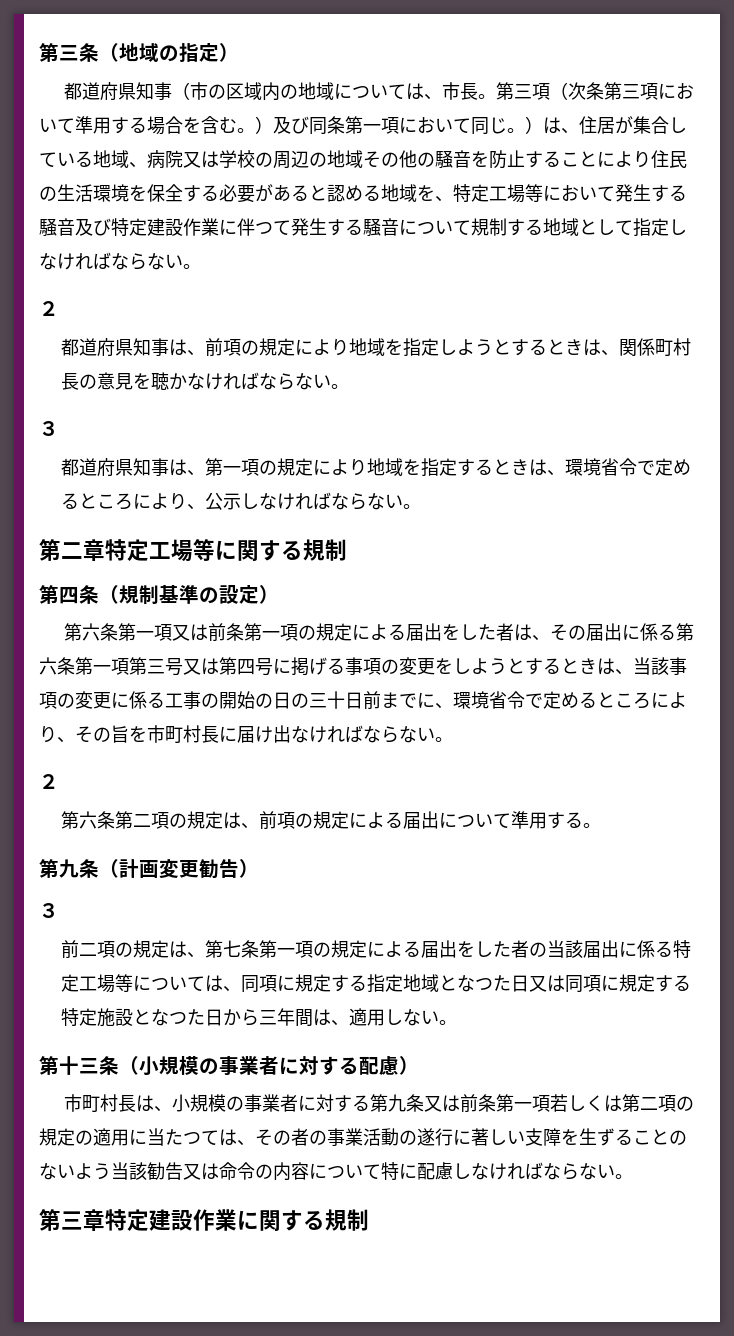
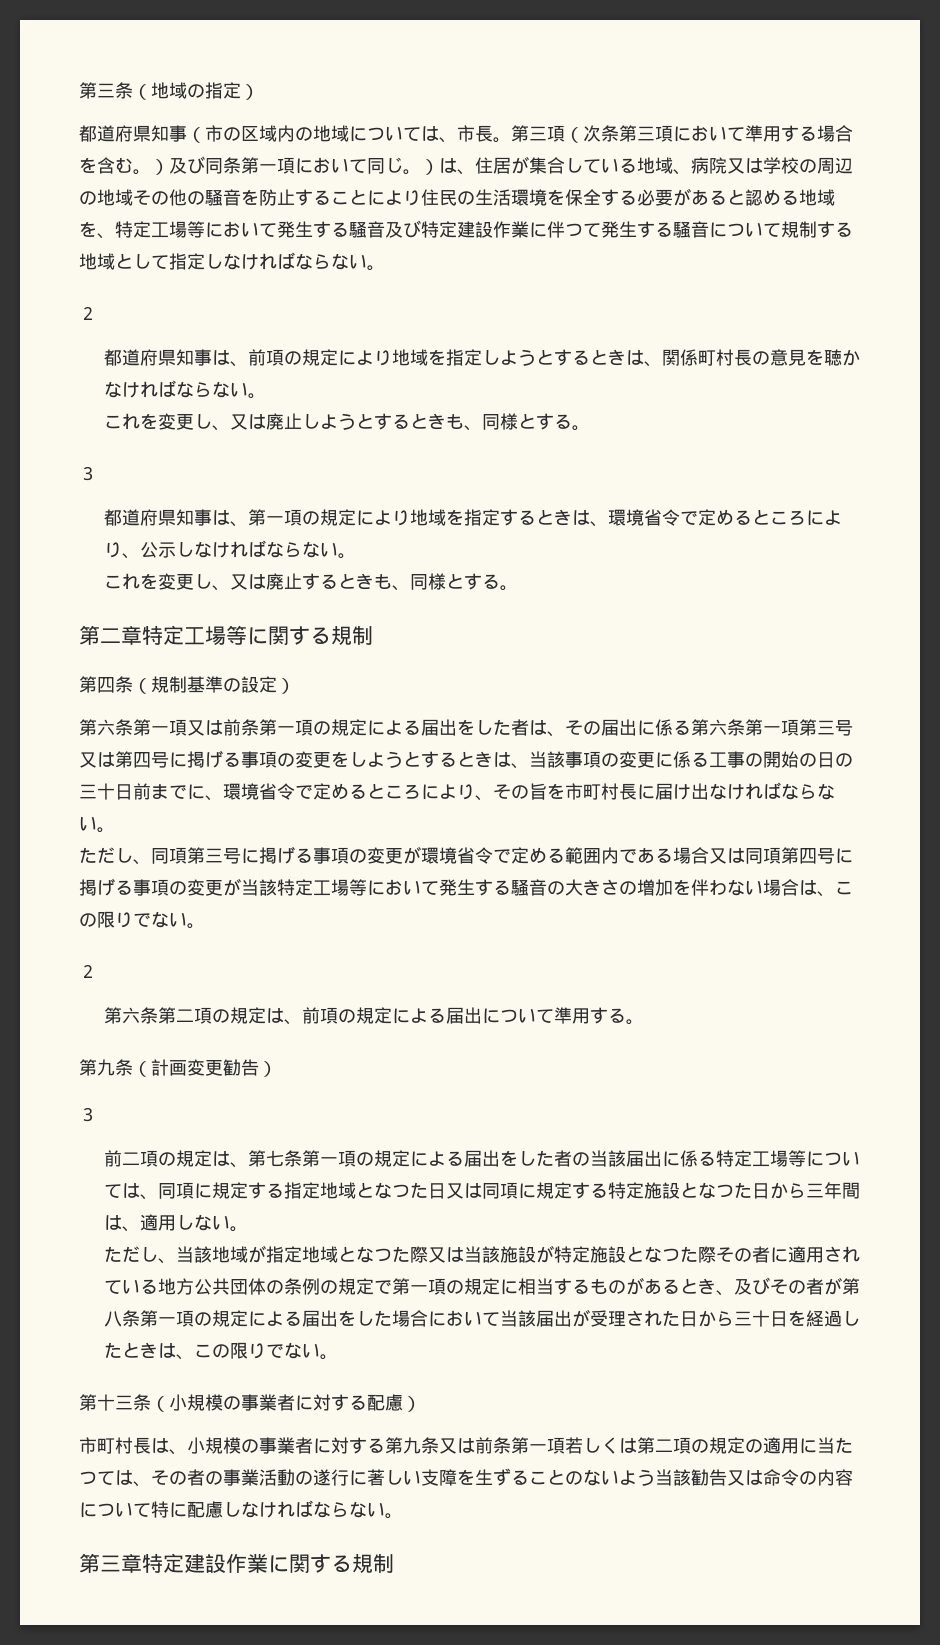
+ これを変更し、又は廃止しようとするときも、同様とする。
+ これを変更し、又は廃止するときも、同様とする。
+ ただし、同項第三号に掲げる事項の変更が環境省令で定める範囲内である場合又は同項第四号に掲げる事項の変更が当該特定工場等において発生する騒音の大きさの増加を伴わない場合は、この限りでない。
+ ただし、当該地域が指定地域となつた際又は当該施設が特定施設となつた際その者に適用されている地方公共団体の条例の規定で第一項の規定に相当するものがあるとき、及びその者が第八条第一項の規定による届出をした場合において当該届出が受理された日から三十日を経過したときは、この限りでない。

